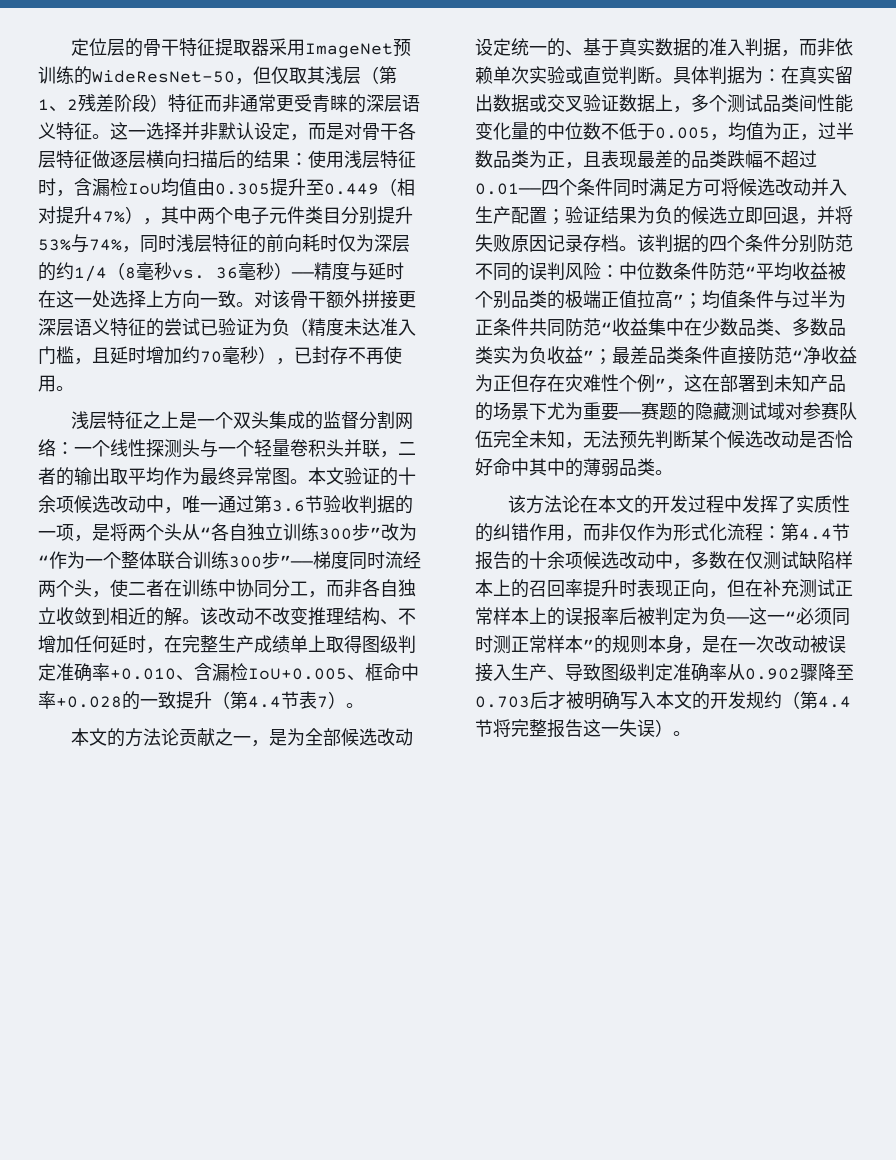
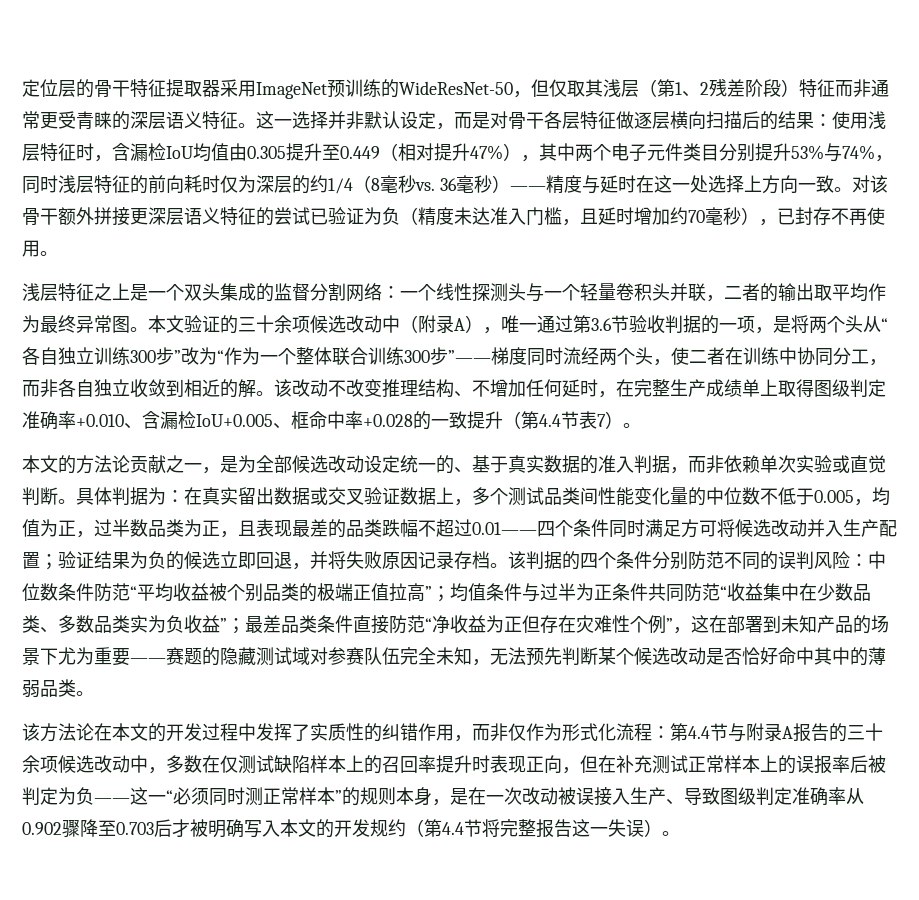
- 本文验证的十余项候选改动中，唯一通过第3.6节验收判据的一项，是将两个头从“各自独立训练300步”改为“作为一个整体联合训练300步”——梯度同时流经两个头，使二者在训练中协同分工，而非各自独立收敛到相近的解。
+ 本文验证的三十余项候选改动中（附录A），唯一通过第3.6节验收判据的一项，是将两个头从“各自独立训练300步”改为“作为一个整体联合训练300步”——梯度同时流经两个头，使二者在训练中协同分工，而非各自独立收敛到相近的解。
- 第4.4节报告的十余项候选改动中，多数在仅测试缺陷样本上的召回率提升时表现正向，但在补充测试正常样本上的误报率后被判定为负——这一“必须同时测正常样本”的规则本身，是在一次改动被误接入生产、导致图级判定准确率从0.902骤降至0.703后才被明确写入本文的开发规约（第4.4节将完整报告这一失误）。
+ 第4.4节与附录A报告的三十余项候选改动中，多数在仅测试缺陷样本上的召回率提升时表现正向，但在补充测试正常样本上的误报率后被判定为负——这一“必须同时测正常样本”的规则本身，是在一次改动被误接入生产、导致图级判定准确率从0.902骤降至0.703后才被明确写入本文的开发规约（第4.4节将完整报告这一失误）。

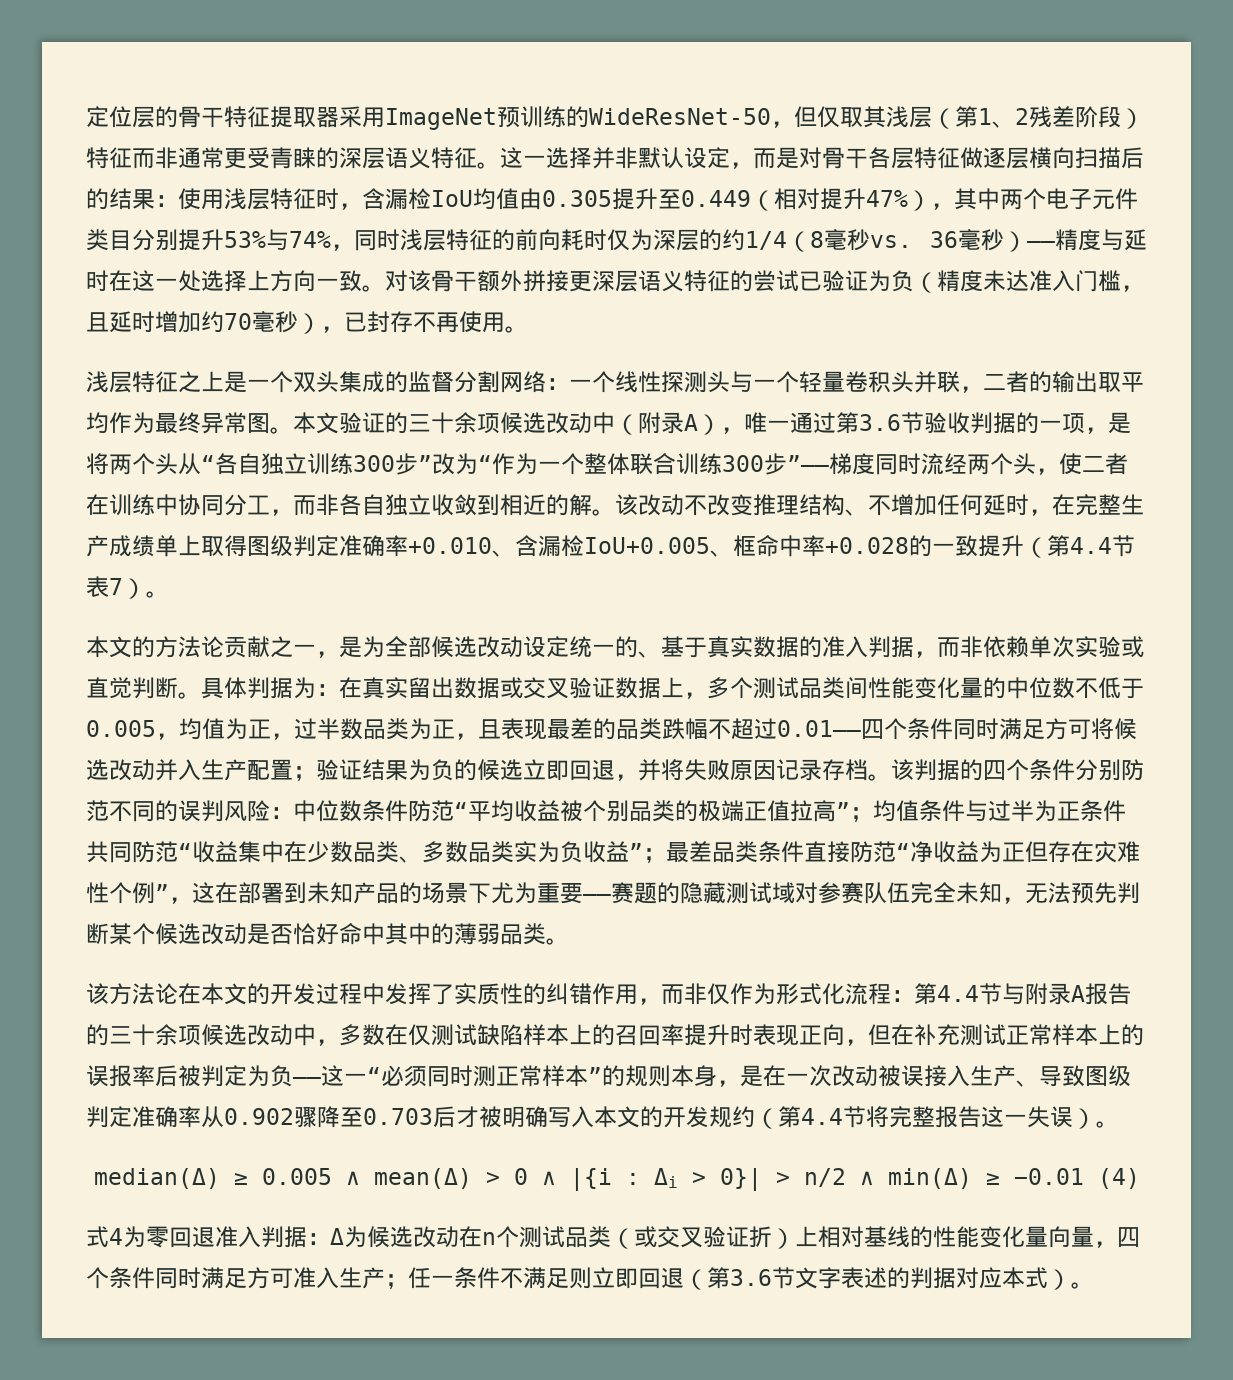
+ median(Δ) ≥ 0.005 ∧ mean(Δ) > 0 ∧ |{i : Δi > 0}| > n/2 ∧ min(Δ) ≥ −0.01 (4)
+ 式4为零回退准入判据：Δ为候选改动在n个测试品类（或交叉验证折）上相对基线的性能变化量向量，四个条件同时满足方可准入生产；任一条件不满足则立即回退（第3.6节文字表述的判据对应本式）。

